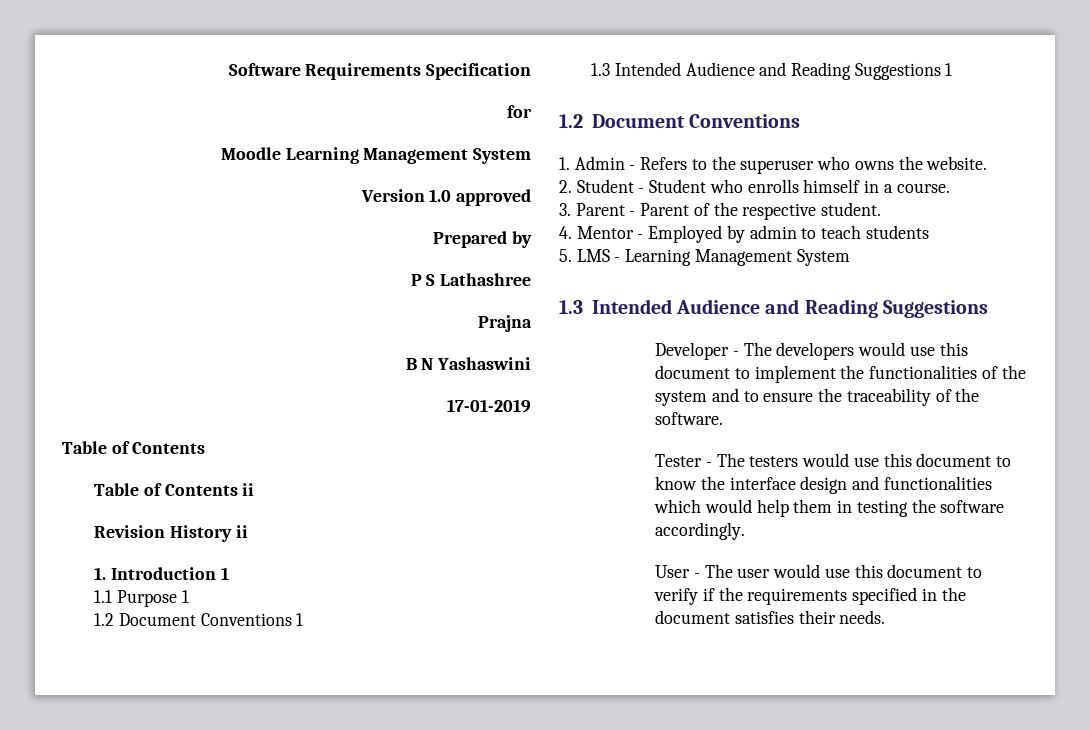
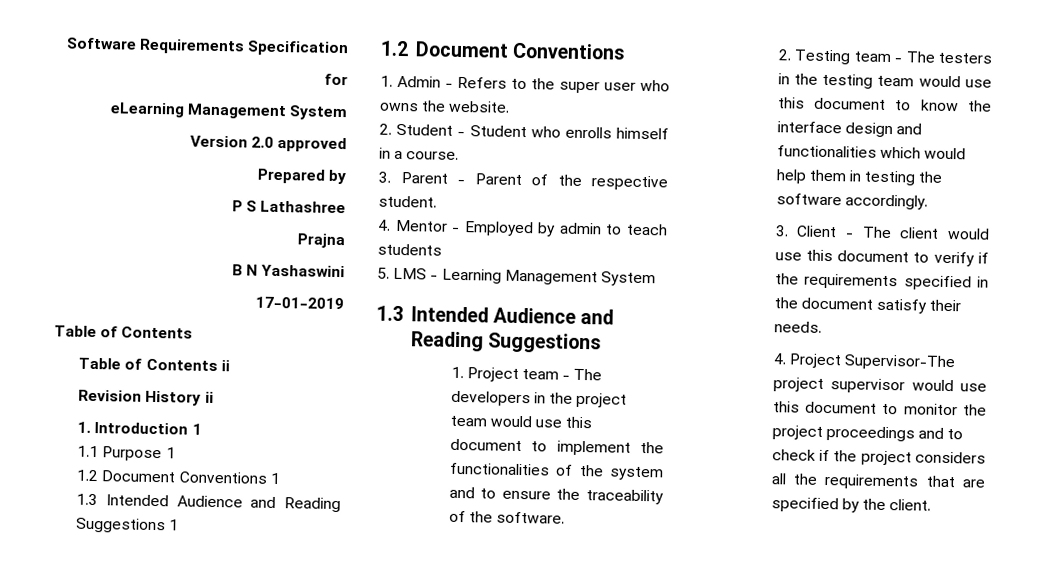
- Moodle Learning Management System
+ eLearning Management System
- Version 1.0 approved
+ Version 2.0 approved
- 1. Admin - Refers to the superuser who owns the website.
+ 1. Admin - Refers to the super user who owns the website.
- Developer - The developers would use this document to implement the functionalities of the system and to ensure the traceability of the software.
+ 1. Project team - The developers in the project team would use this document to implement the functionalities of the system and to ensure the traceability of the software.
- Tester - The testers would use this document to know the interface design and functionalities which would help them in testing the software accordingly.
+ 2. Testing team - The testers in the testing team would use this document to know the interface design and functionalities which would help them in testing the software accordingly.
- User - The user would use this document to verify if the requirements specified in the document satisfies their needs.
+ 3. Client - The client would use this document to verify if the requirements specified in the document satisfy their needs.
+ 4. Project Supervisor-The project supervisor would use this document to monitor the project proceedings and to check if the project considers all the requirements that are specified by the client.

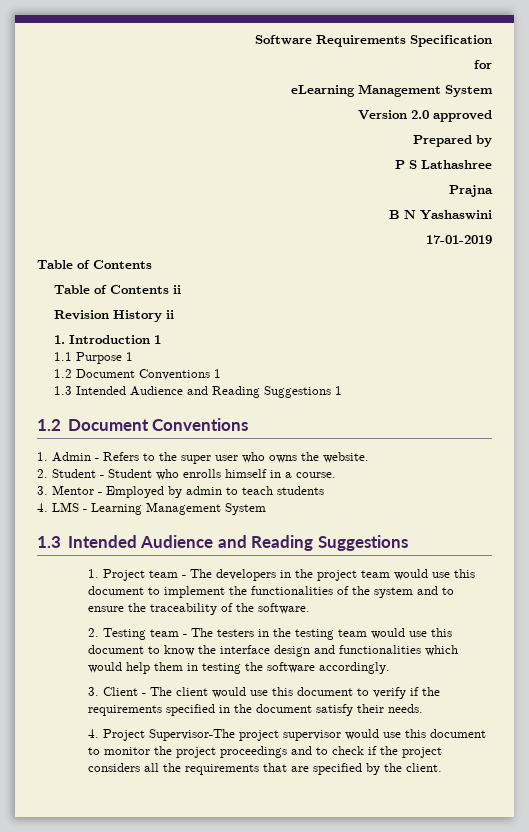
- 3. Parent - Parent of the respective student.
- 4. Mentor - Employed by admin to teach students
+ 3. Mentor - Employed by admin to teach students
- 5. LMS - Learning Management System
+ 4. LMS - Learning Management System

